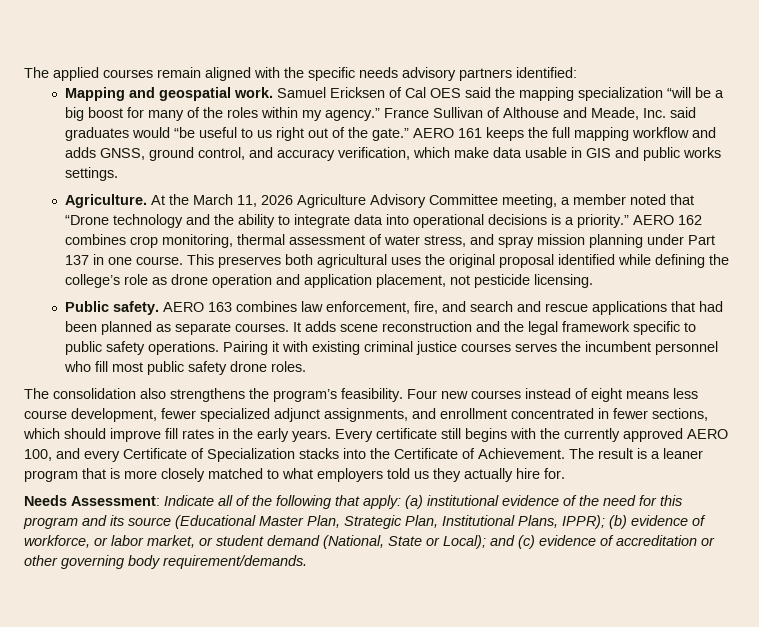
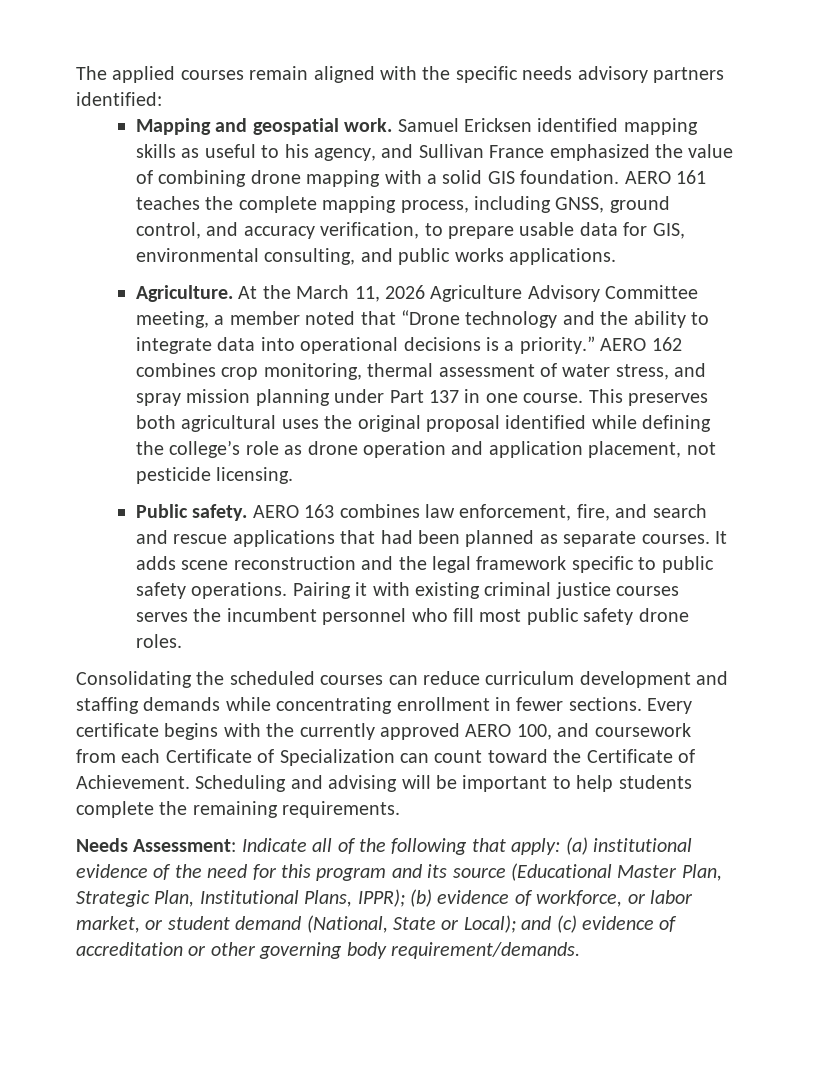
- Samuel Ericksen of Cal OES said the mapping specialization “will be a big boost for many of the roles within my agency.” France Sullivan of Althouse and Meade, Inc. said graduates would “be useful to us right out of the gate.” AERO 161 keeps the full mapping workflow and adds GNSS, ground control, and accuracy verification, which make data usable in GIS and public works settings.
+ Samuel Ericksen identified mapping skills as useful to his agency, and Sullivan France emphasized the value of combining drone mapping with a solid GIS foundation. AERO 161 teaches the complete mapping process, including GNSS, ground control, and accuracy verification, to prepare usable data for GIS, environmental consulting, and public works applications.
- The consolidation also strengthens the program’s feasibility. Four new courses instead of eight means less course development, fewer specialized adjunct assignments, and enrollment concentrated in fewer sections, which should improve fill rates in the early years.
+ Consolidating the scheduled courses can reduce curriculum development and staffing demands while concentrating enrollment in fewer sections.
- Every certificate still begins with the currently approved AERO 100, and every Certificate of Specialization stacks into the Certificate of Achievement. The result is a leaner program that is more closely matched to what employers told us they actually hire for.
+ Every certificate begins with the currently approved AERO 100, and coursework from each Certificate of Specialization can count toward the Certificate of Achievement. Scheduling and advising will be important to help students complete the remaining requirements.

